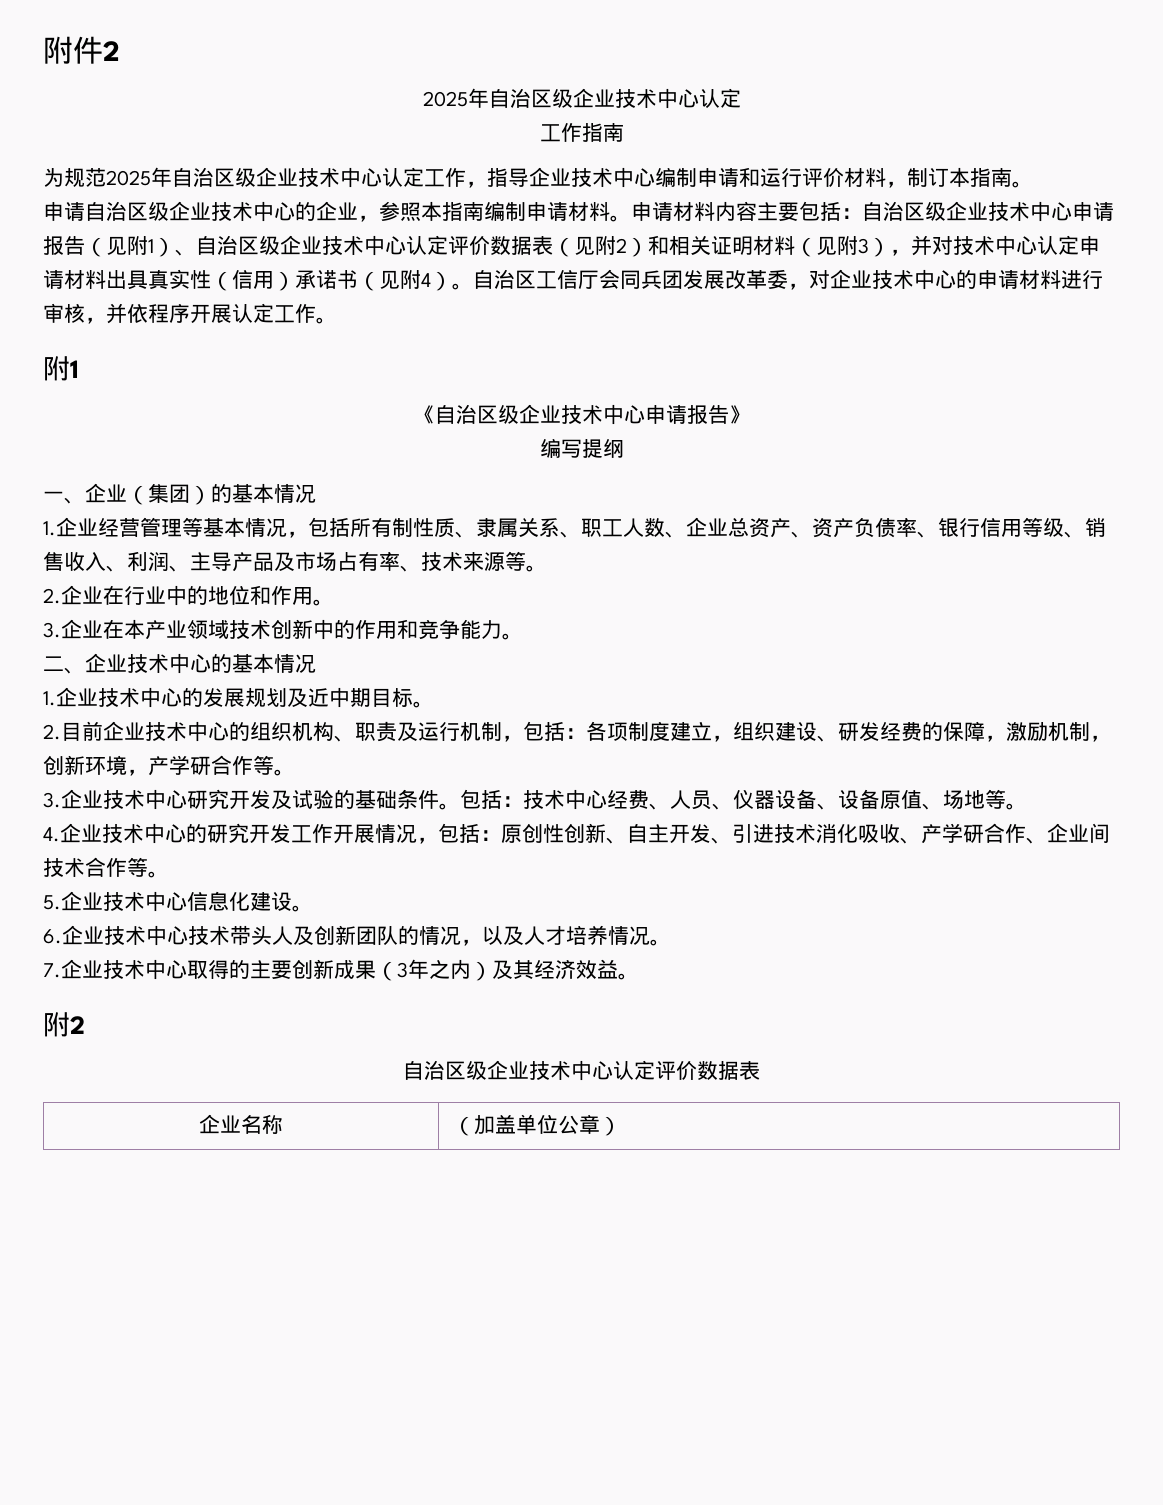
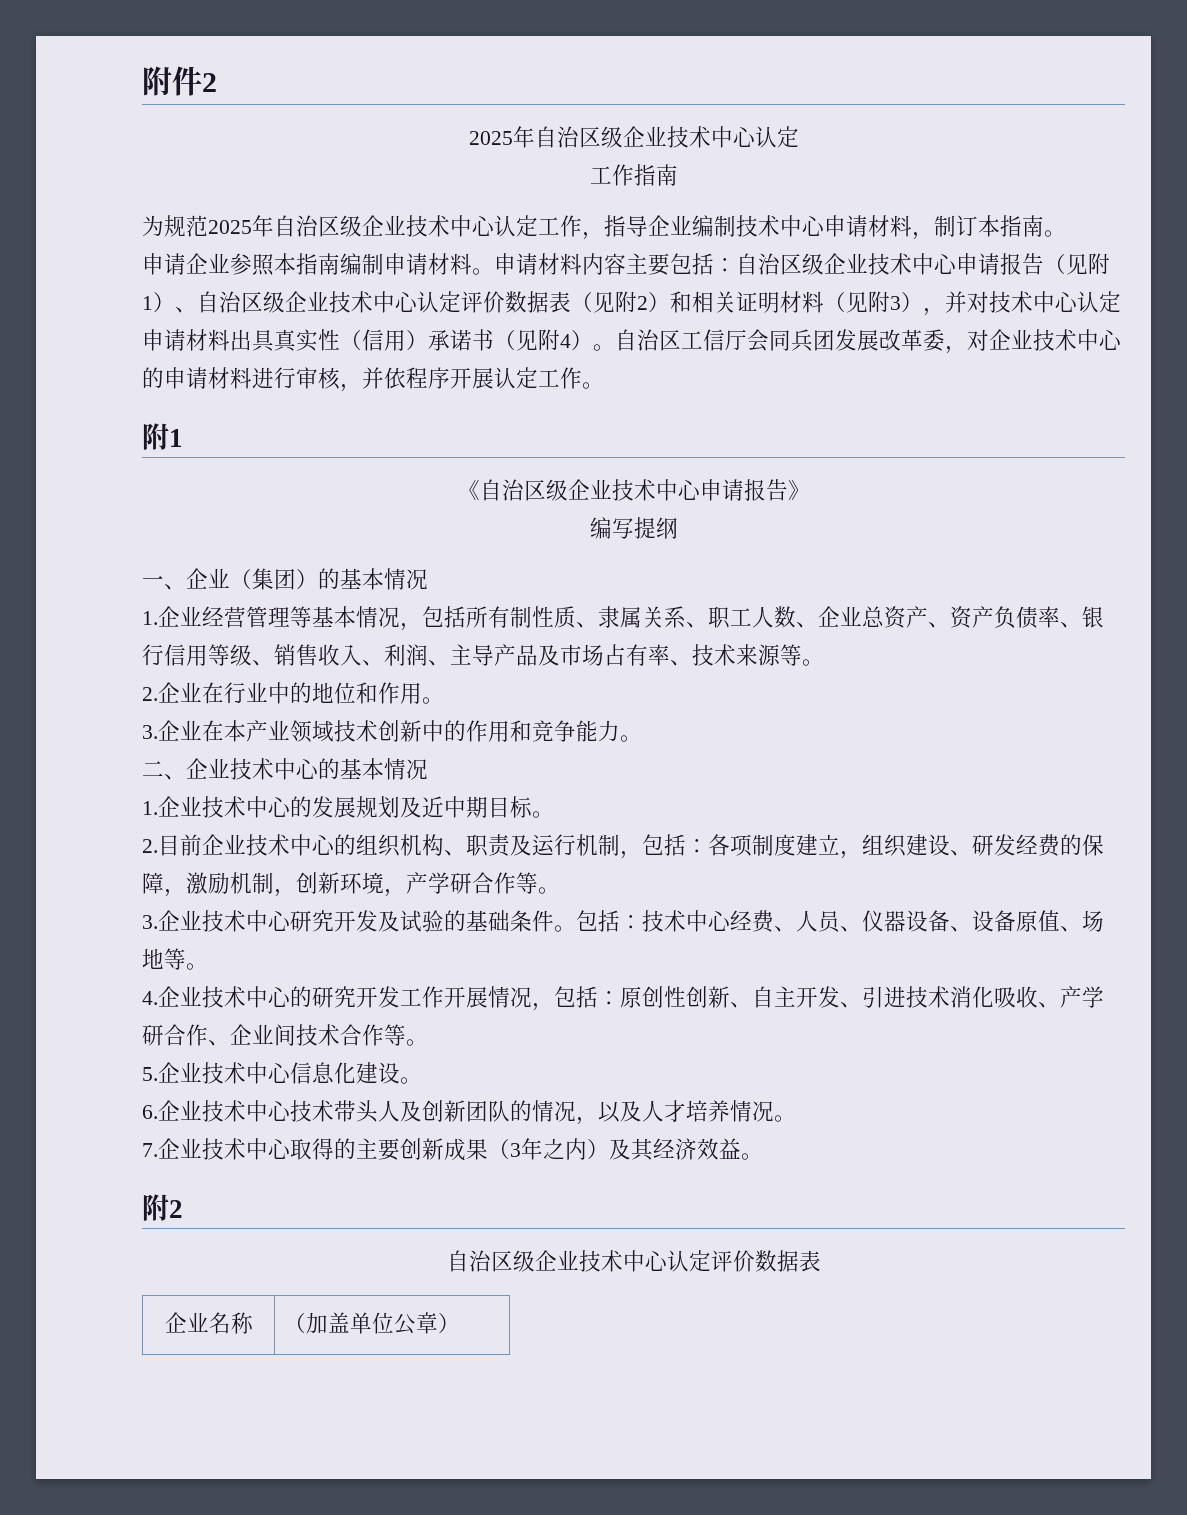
- 为规范2025年自治区级企业技术中心认定工作，指导企业技术中心编制申请和运行评价材料，制订本指南。
+ 为规范2025年自治区级企业技术中心认定工作，指导企业编制技术中心申请材料，制订本指南。
- 申请自治区级企业技术中心的企业，参照本指南编制申请材料。
+ 申请企业参照本指南编制申请材料。

